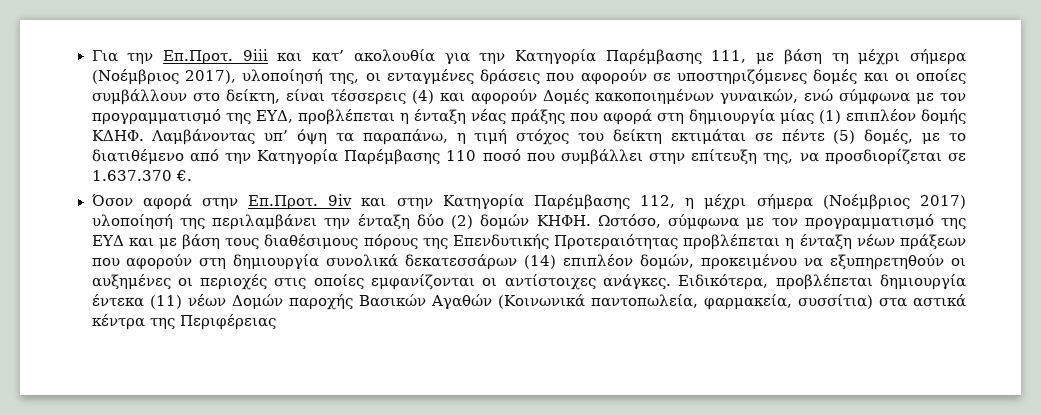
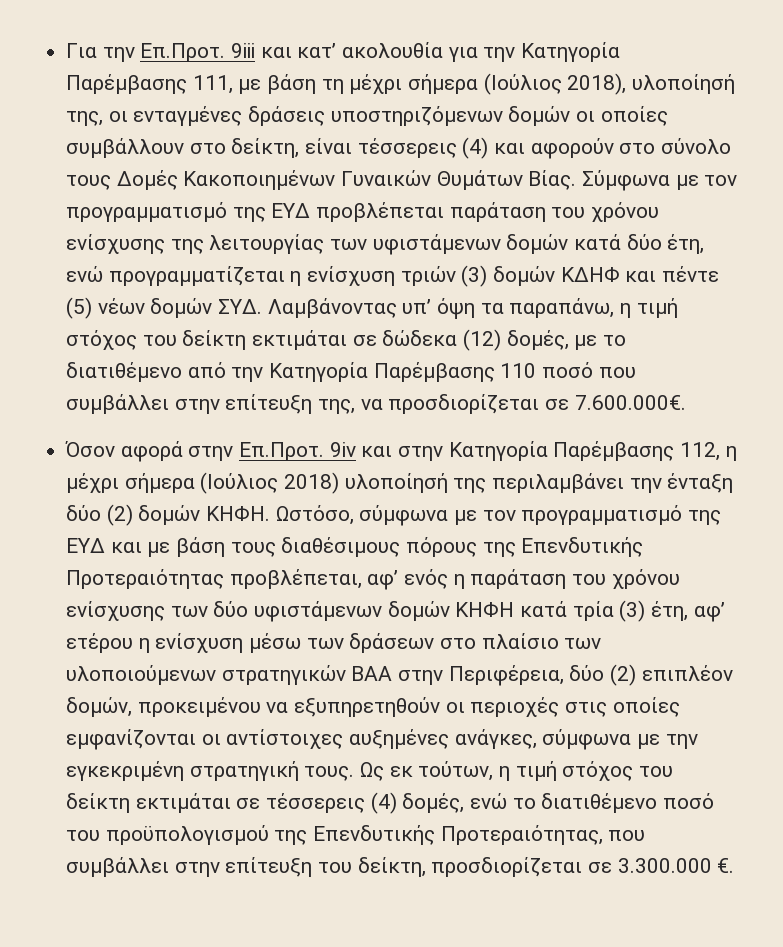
- Για την Επ.Προτ. 9iii και κατ’ ακολουθία για την Κατηγορία Παρέμβασης 111, με βάση τη μέχρι σήμερα (Νοέμβριος 2017), υλοποίησή της, οι ενταγμένες δράσεις που αφορούν σε υποστηριζόμενες δομές και οι οποίες συμβάλλουν στο δείκτη, είναι τέσσερεις (4) και αφορούν Δομές κακοποιημένων γυναικών, ενώ σύμφωνα με τον προγραμματισμό της ΕΥΔ, προβλέπεται η ένταξη νέας πράξης που αφορά στη δημιουργία μίας (1) επιπλέον δομής ΚΔΗΦ. Λαμβάνοντας υπ’ όψη τα παραπάνω, η τιμή στόχος του δείκτη εκτιμάται σε πέντε (5) δομές, με το διατιθέμενο από την Κατηγορία Παρέμβασης 110 ποσό που συμβάλλει στην επίτευξη της, να προσδιορίζεται σε 1.637.370 €.
+ Για την Επ.Προτ. 9iii και κατ’ ακολουθία για την Κατηγορία Παρέμβασης 111, με βάση τη μέχρι σήμερα (Ιούλιος 2018), υλοποίησή της, οι ενταγμένες δράσεις υποστηριζόμενων δομών οι οποίες συμβάλλουν στο δείκτη, είναι τέσσερεις (4) και αφορούν στο σύνολο τους Δομές Κακοποιημένων Γυναικών Θυμάτων Βίας. Σύμφωνα με τον προγραμματισμό της ΕΥΔ προβλέπεται παράταση του χρόνου ενίσχυσης της λειτουργίας των υφιστάμενων δομών κατά δύο έτη, ενώ προγραμματίζεται η ενίσχυση τριών (3) δομών ΚΔΗΦ και πέντε (5) νέων δομών ΣΥΔ. Λαμβάνοντας υπ’ όψη τα παραπάνω, η τιμή στόχος του δείκτη εκτιμάται σε δώδεκα (12) δομές, με το διατιθέμενο από την Κατηγορία Παρέμβασης 110 ποσό που συμβάλλει στην επίτευξη της, να προσδιορίζεται σε 7.600.000€.
- Όσον αφορά στην Επ.Προτ. 9iv και στην Κατηγορία Παρέμβασης 112, η μέχρι σήμερα (Νοέμβριος 2017) υλοποίησή της περιλαμβάνει την ένταξη δύο (2) δομών ΚΗΦΗ.
+ Όσον αφορά στην Επ.Προτ. 9iv και στην Κατηγορία Παρέμβασης 112, η μέχρι σήμερα (Ιούλιος 2018) υλοποίησή της περιλαμβάνει την ένταξη δύο (2) δομών ΚΗΦΗ.
- Ωστόσο, σύμφωνα με τον προγραμματισμό της ΕΥΔ και με βάση τους διαθέσιμους πόρους της Επενδυτικής Προτεραιότητας προβλέπεται η ένταξη νέων πράξεων που αφορούν στη δημιουργία συνολικά δεκατεσσάρων (14) επιπλέον δομών, προκειμένου να εξυπηρετηθούν οι αυξημένες οι περιοχές στις οποίες εμφανίζονται οι αντίστοιχες ανάγκες. Ειδικότερα, προβλέπεται δημιουργία έντεκα (11) νέων Δομών παροχής Βασικών Αγαθών (Κοινωνικά παντοπωλεία, φαρμακεία, συσσίτια) στα αστικά κέντρα της Περιφέρειας
+ Ωστόσο, σύμφωνα με τον προγραμματισμό της ΕΥΔ και με βάση τους διαθέσιμους πόρους της Επενδυτικής Προτεραιότητας προβλέπεται, αφ’ ενός η παράταση του χρόνου ενίσχυσης των δύο υφιστάμενων δομών ΚΗΦΗ κατά τρία (3) έτη, αφ’ ετέρου η ενίσχυση μέσω των δράσεων στο πλαίσιο των υλοποιούμενων στρατηγικών ΒΑΑ στην Περιφέρεια, δύο (2) επιπλέον δομών, προκειμένου να εξυπηρετηθούν οι περιοχές στις οποίες εμφανίζονται οι αντίστοιχες αυξημένες ανάγκες, σύμφωνα με την εγκεκριμένη στρατηγική τους. Ως εκ τούτων, η τιμή στόχος του δείκτη εκτιμάται σε τέσσερεις (4) δομές, ενώ το διατιθέμενο ποσό του προϋπολογισμού της Επενδυτικής Προτεραιότητας, που συμβάλλει στην επίτευξη του δείκτη, προσδιορίζεται σε 3.300.000 €.

